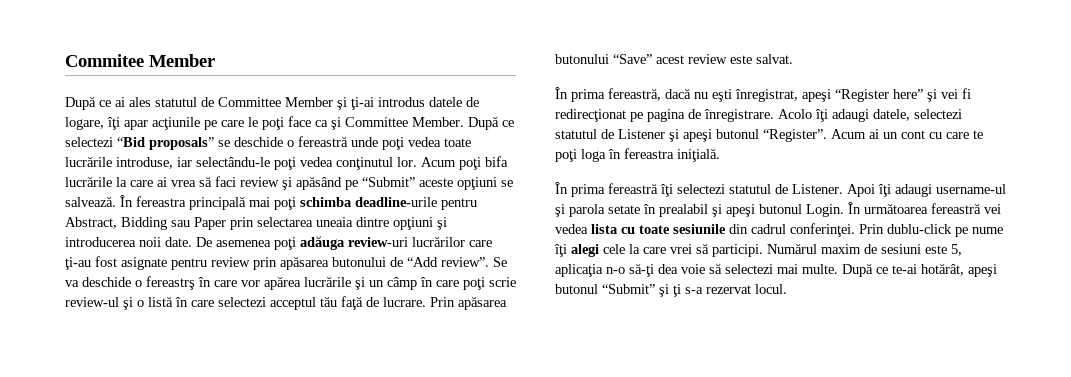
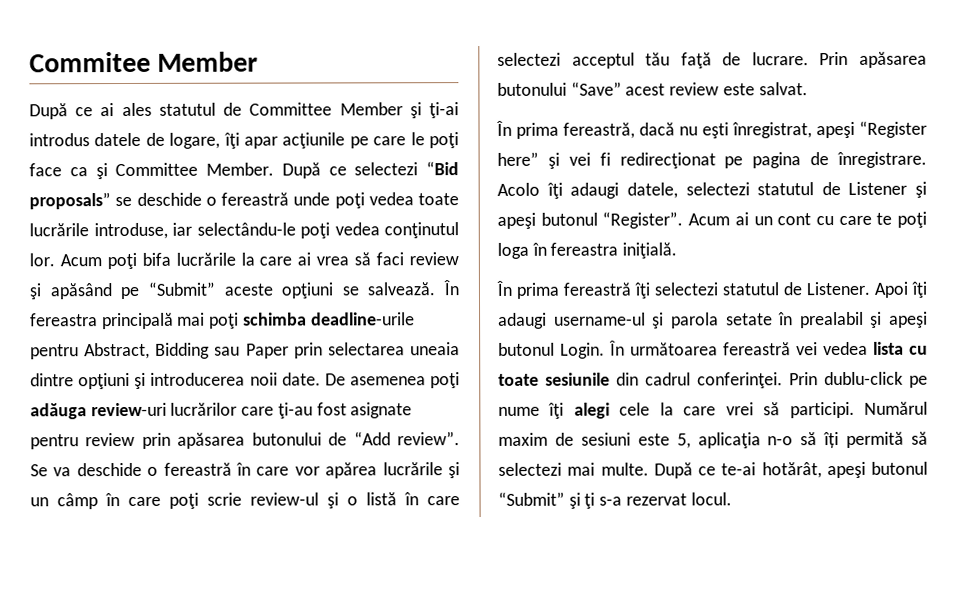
- Se va deschide o fereastrş în care vor apărea lucrările şi un câmp în care poţi scrie review-ul şi o listă în care selectezi acceptul tău faţă de lucrare.
+ Se va deschide o fereastră în care vor apărea lucrările şi un câmp în care poţi scrie review-ul şi o listă în care selectezi acceptul tău faţă de lucrare.
- Numărul maxim de sesiuni este 5, aplicaţia n-o să-ţi dea voie să selectezi mai multe.
+ Numărul maxim de sesiuni este 5, aplicaţia n-o să îți permită să selectezi mai multe.

